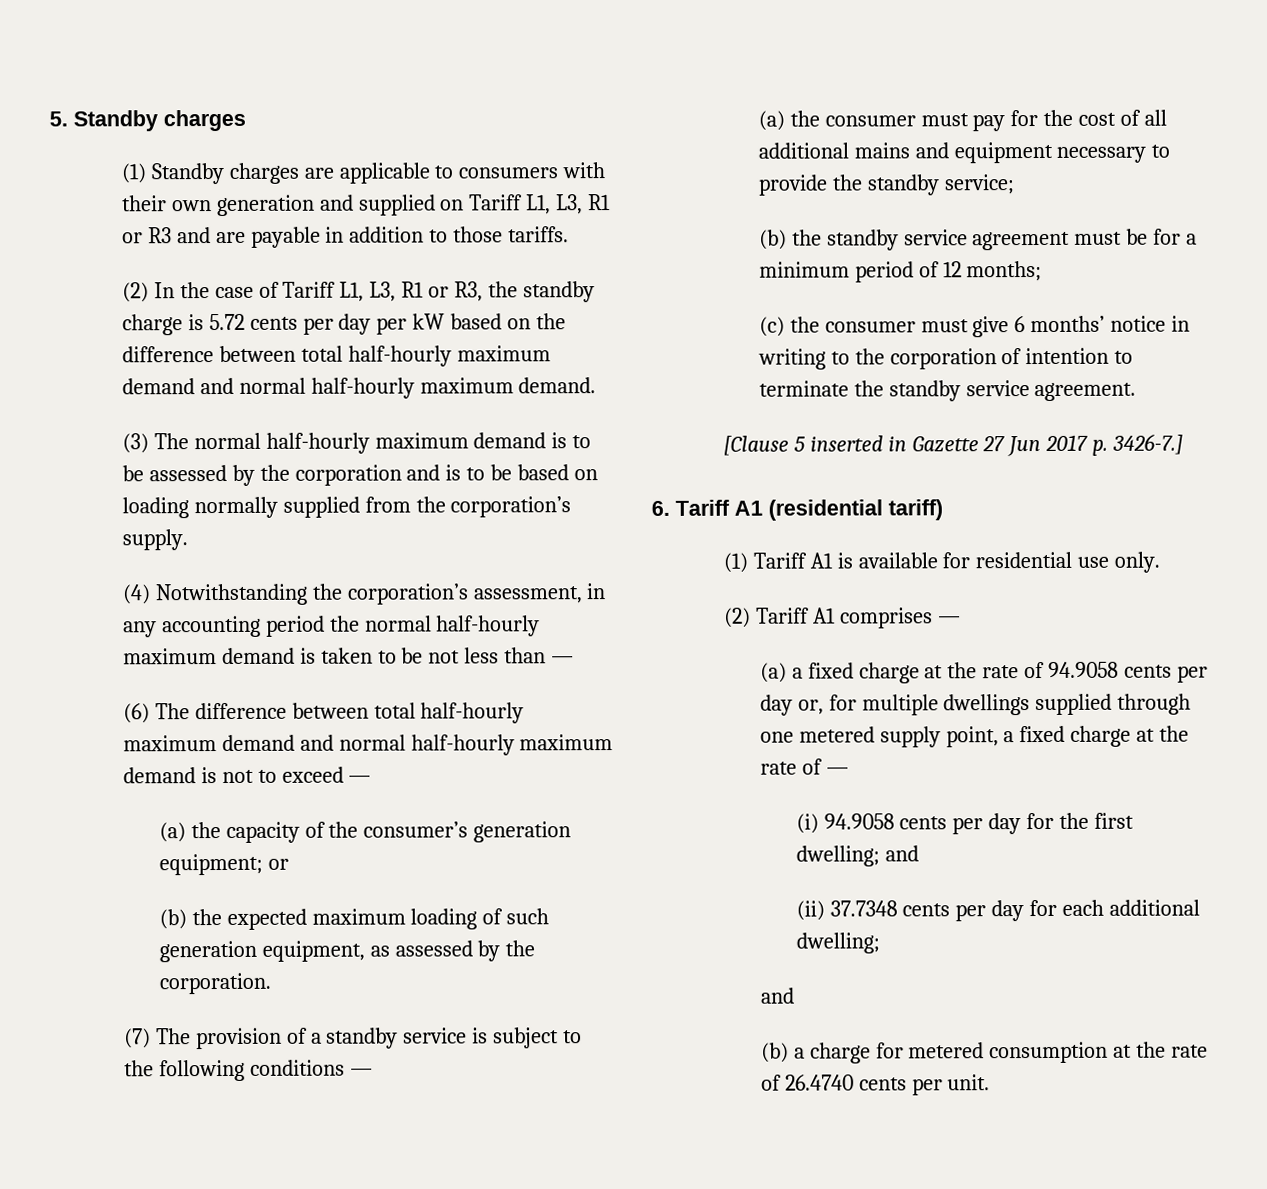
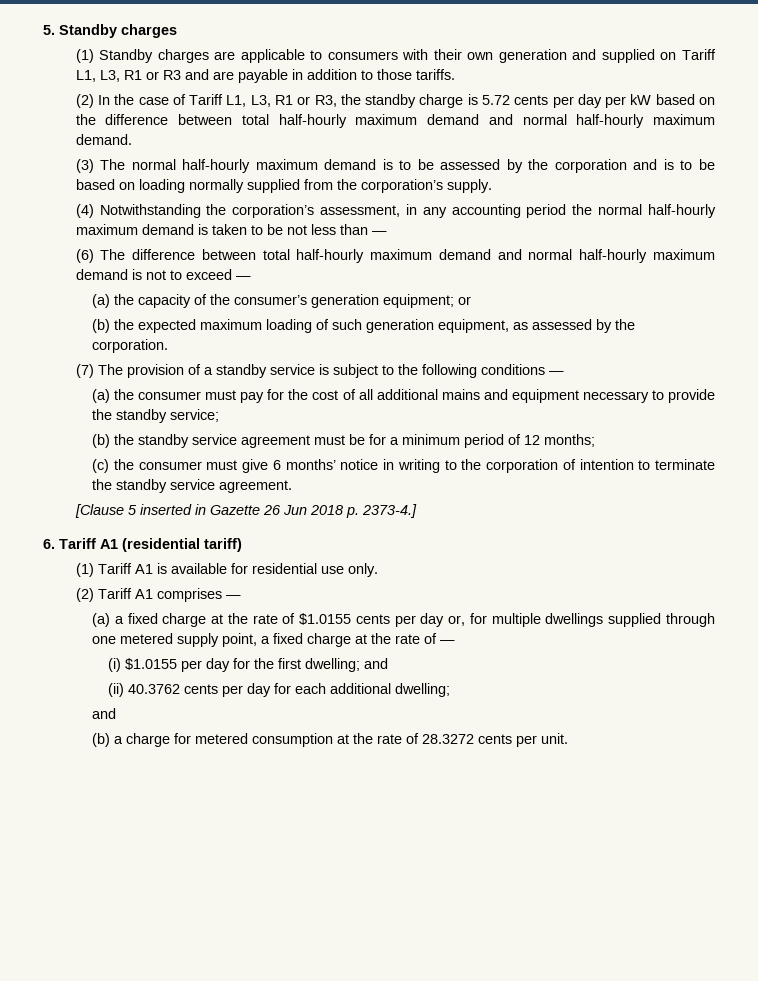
- [Clause 5 inserted in Gazette 27 Jun 2017 p. 3426-7.]
+ [Clause 5 inserted in Gazette 26 Jun 2018 p. 2373-4.]
- (a) a fixed charge at the rate of 94.9058 cents per day or, for multiple dwellings supplied through one metered supply point, a fixed charge at the rate of —
+ (a) a fixed charge at the rate of $1.0155 cents per day or, for multiple dwellings supplied through one metered supply point, a fixed charge at the rate of —
- (i) 94.9058 cents per day for the first dwelling; and
+ (i) $1.0155 per day for the first dwelling; and
- (ii) 37.7348 cents per day for each additional dwelling;
+ (ii) 40.3762 cents per day for each additional dwelling;
- (b) a charge for metered consumption at the rate of 26.4740 cents per unit.
+ (b) a charge for metered consumption at the rate of 28.3272 cents per unit.

